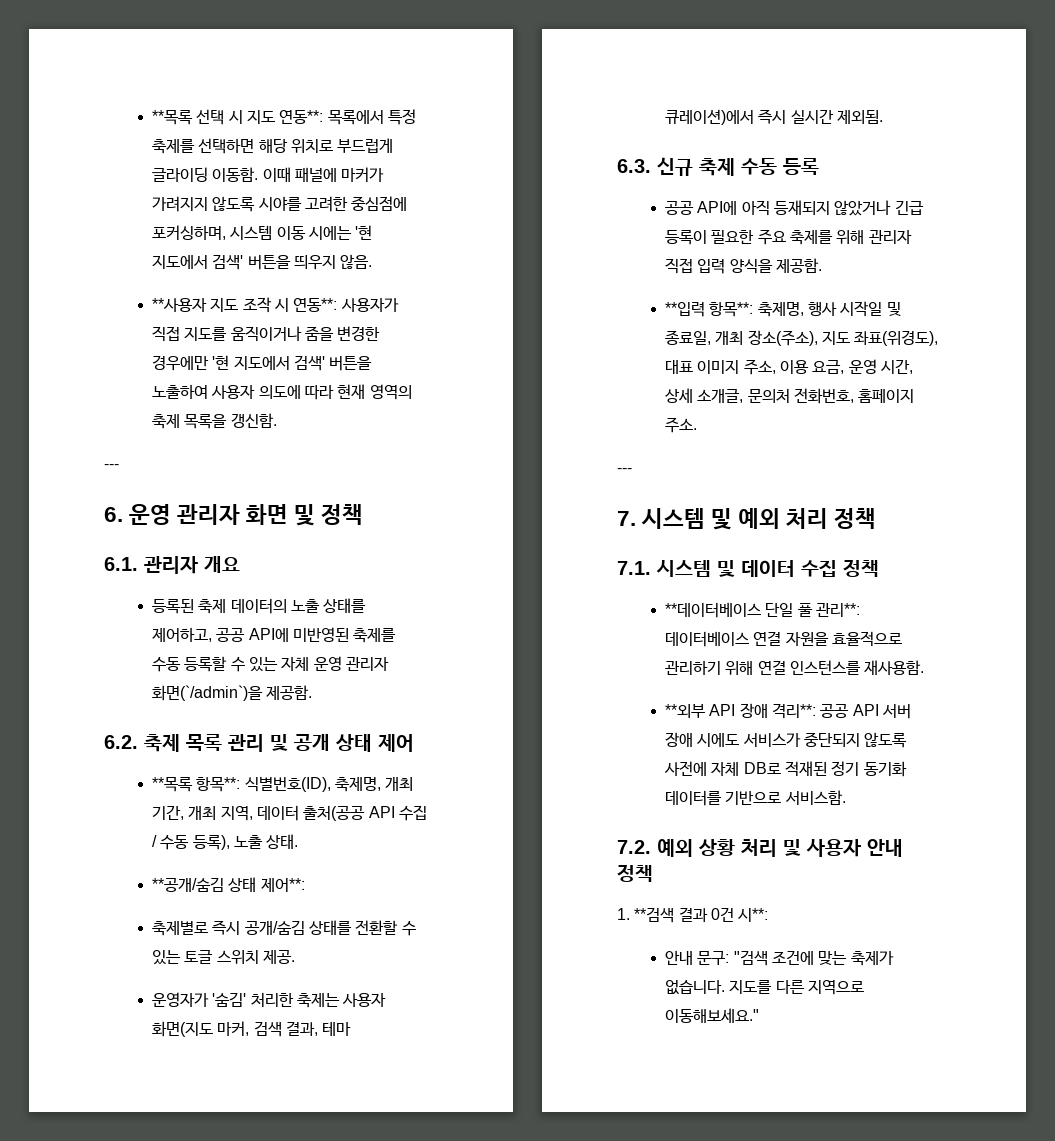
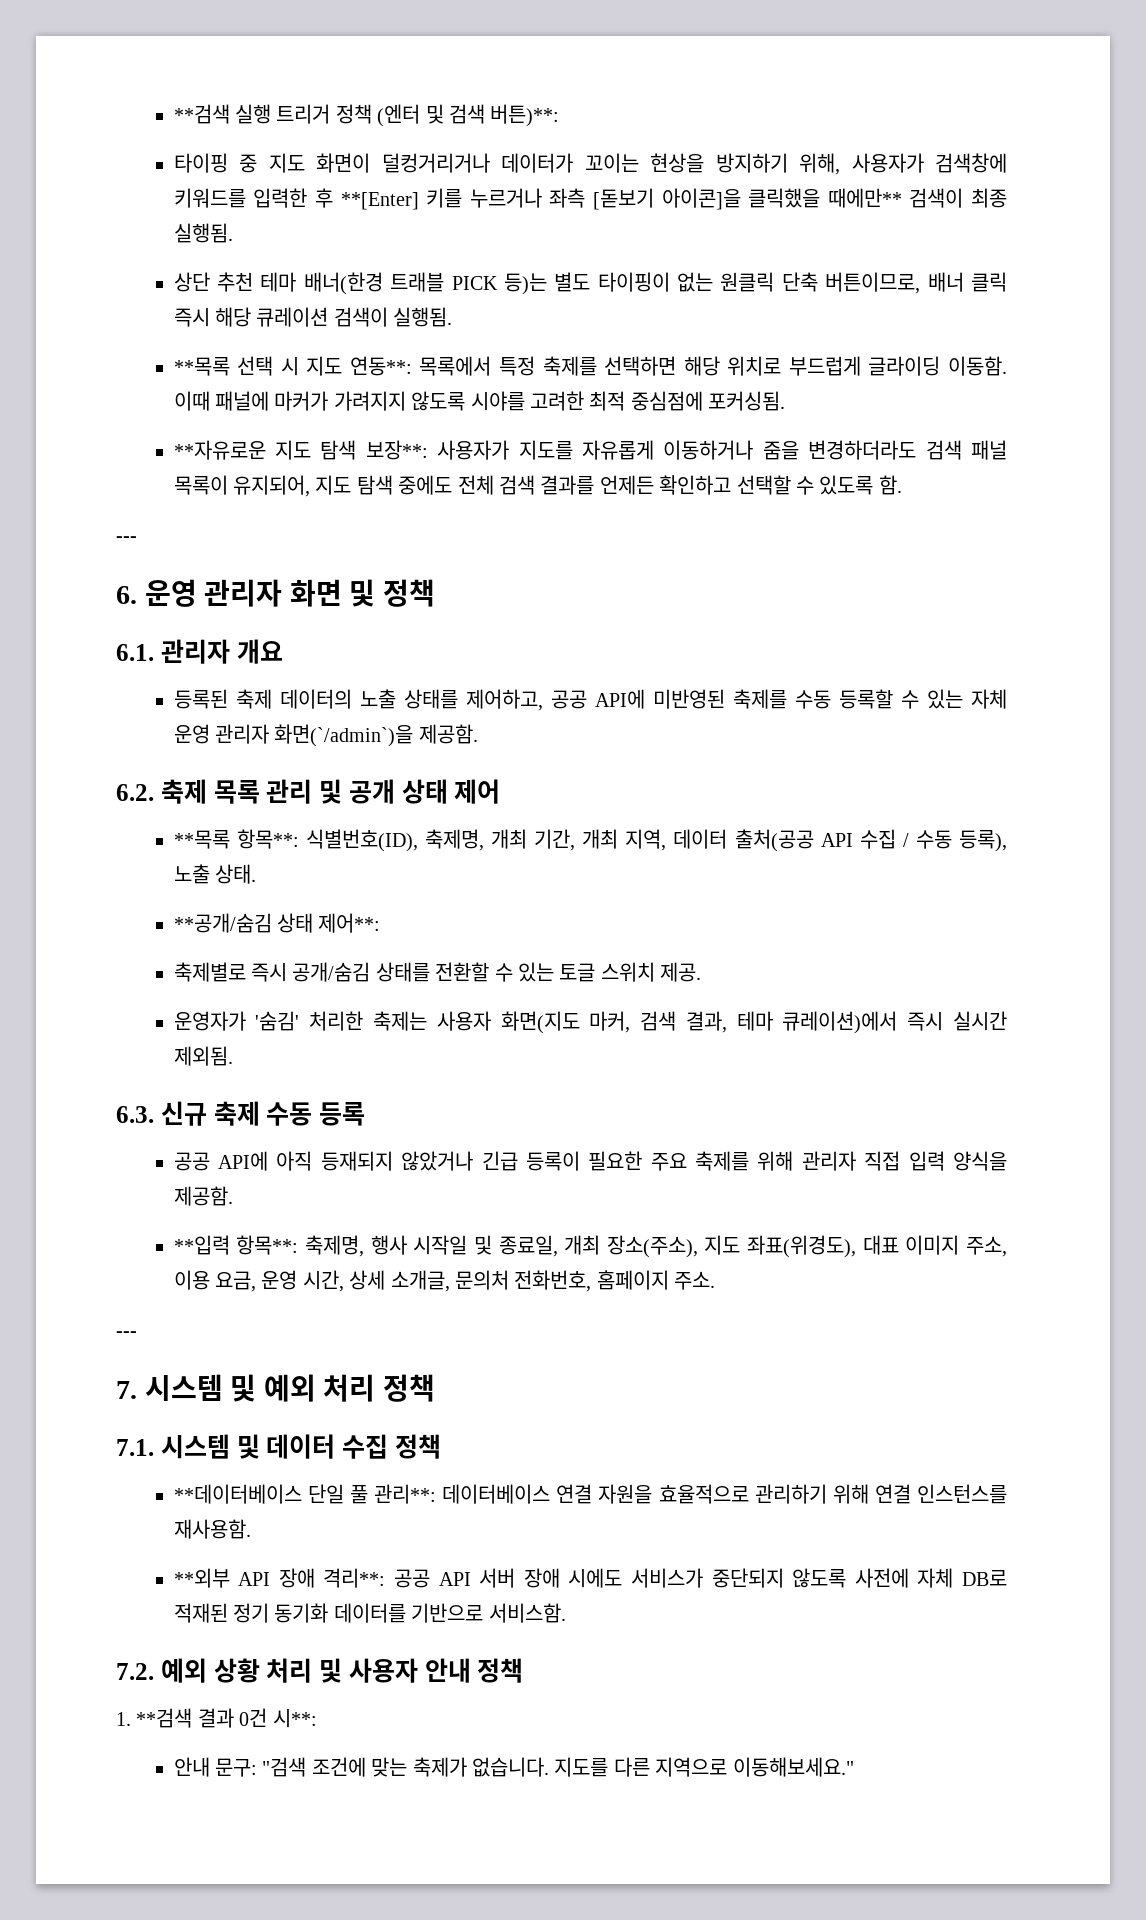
+ **검색 실행 트리거 정책 (엔터 및 검색 버튼)**:
+ 타이핑 중 지도 화면이 덜컹거리거나 데이터가 꼬이는 현상을 방지하기 위해, 사용자가 검색창에 키워드를 입력한 후 **[Enter] 키를 누르거나 좌측 [돋보기 아이콘]을 클릭했을 때에만** 검색이 최종 실행됨.
+ 상단 추천 테마 배너(한경 트래블 PICK 등)는 별도 타이핑이 없는 원클릭 단축 버튼이므로, 배너 클릭 즉시 해당 큐레이션 검색이 실행됨.
- 이때 패널에 마커가 가려지지 않도록 시야를 고려한 중심점에 포커싱하며, 시스템 이동 시에는 '현 지도에서 검색' 버튼을 띄우지 않음.
- **사용자 지도 조작 시 연동**: 사용자가 직접 지도를 움직이거나 줌을 변경한 경우에만 '현 지도에서 검색' 버튼을 노출하여 사용자 의도에 따라 현재 영역의 축제 목록을 갱신함.
+ 이때 패널에 마커가 가려지지 않도록 시야를 고려한 최적 중심점에 포커싱됨.
+ **자유로운 지도 탐색 보장**: 사용자가 지도를 자유롭게 이동하거나 줌을 변경하더라도 검색 패널 목록이 유지되어, 지도 탐색 중에도 전체 검색 결과를 언제든 확인하고 선택할 수 있도록 함.

